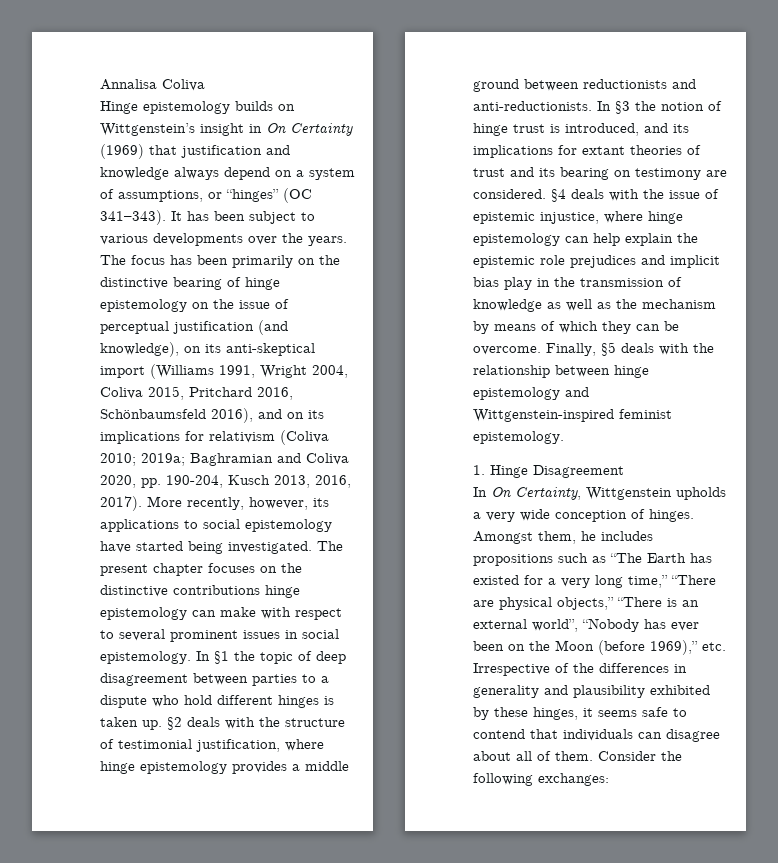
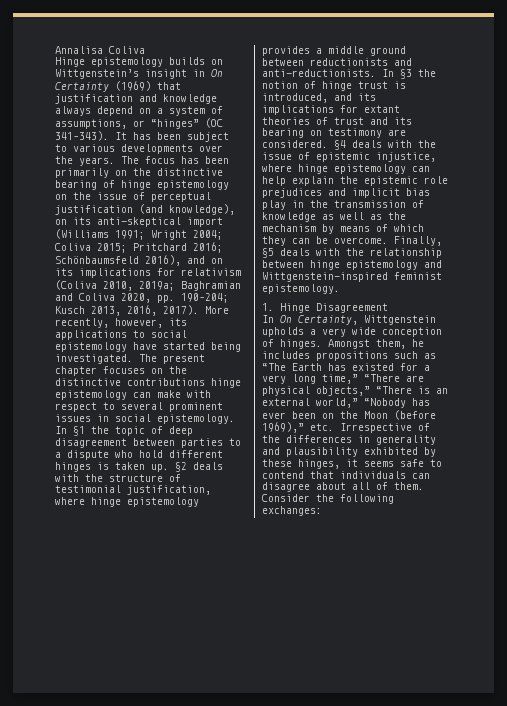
- The focus has been primarily on the distinctive bearing of hinge epistemology on the issue of perceptual justification (and knowledge), on its anti-skeptical import (Williams 1991, Wright 2004, Coliva 2015, Pritchard 2016, Schönbaumsfeld 2016), and on its implications for relativism (Coliva 2010; 2019a; Baghramian and Coliva 2020, pp. 190-204, Kusch 2013, 2016, 2017).
+ The focus has been primarily on the distinctive bearing of hinge epistemology on the issue of perceptual justification (and knowledge), on its anti-skeptical import (Williams 1991; Wright 2004; Coliva 2015; Pritchard 2016; Schönbaumsfeld 2016), and on its implications for relativism (Coliva 2010, 2019a; Baghramian and Coliva 2020, pp. 190–204; Kusch 2013, 2016, 2017).
- Amongst them, he includes propositions such as “The Earth has existed for a very long time,” “There are physical objects,” “There is an external world”, “Nobody has ever been on the Moon (before 1969),” etc. Irrespective of the differences in generality and plausibility exhibited by these hinges, it seems safe to contend that individuals can disagree about all of them.
+ Amongst them, he includes propositions such as “The Earth has existed for a very long time,” “There are physical objects,” “There is an external world,” “Nobody has ever been on the Moon (before 1969),” etc. Irrespective of the differences in generality and plausibility exhibited by these hinges, it seems safe to contend that individuals can disagree about all of them.

